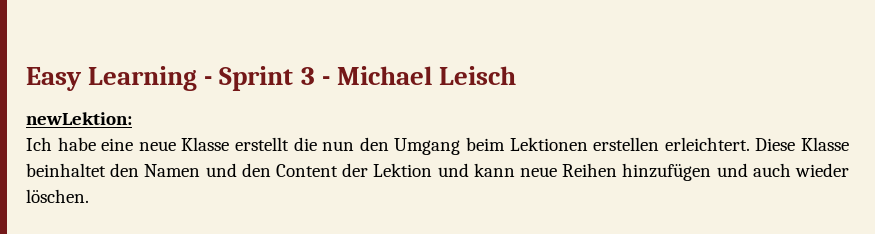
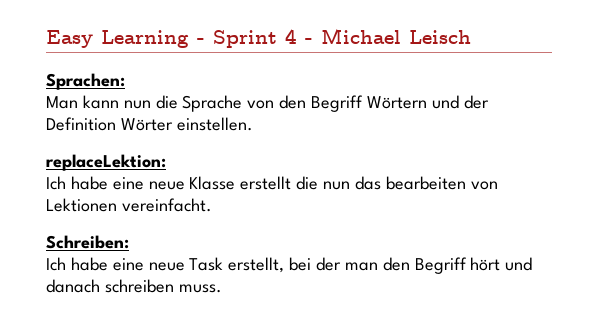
- Easy Learning - Sprint 3 - Michael Leisch
+ Easy Learning - Sprint 4 - Michael Leisch
- newLektion:
+ Sprachen:
+ Man kann nun die Sprache von den Begriff Wörtern und der Definition Wörter einstellen.
+ replaceLektion:
- Ich habe eine neue Klasse erstellt die nun den Umgang beim Lektionen erstellen erleichtert. Diese Klasse beinhaltet den Namen und den Content der Lektion und kann neue Reihen hinzufügen und auch wieder löschen.
+ Ich habe eine neue Klasse erstellt die nun das bearbeiten von Lektionen vereinfacht.
+ Schreiben:
+ Ich habe eine neue Task erstellt, bei der man den Begriff hört und danach schreiben muss.

